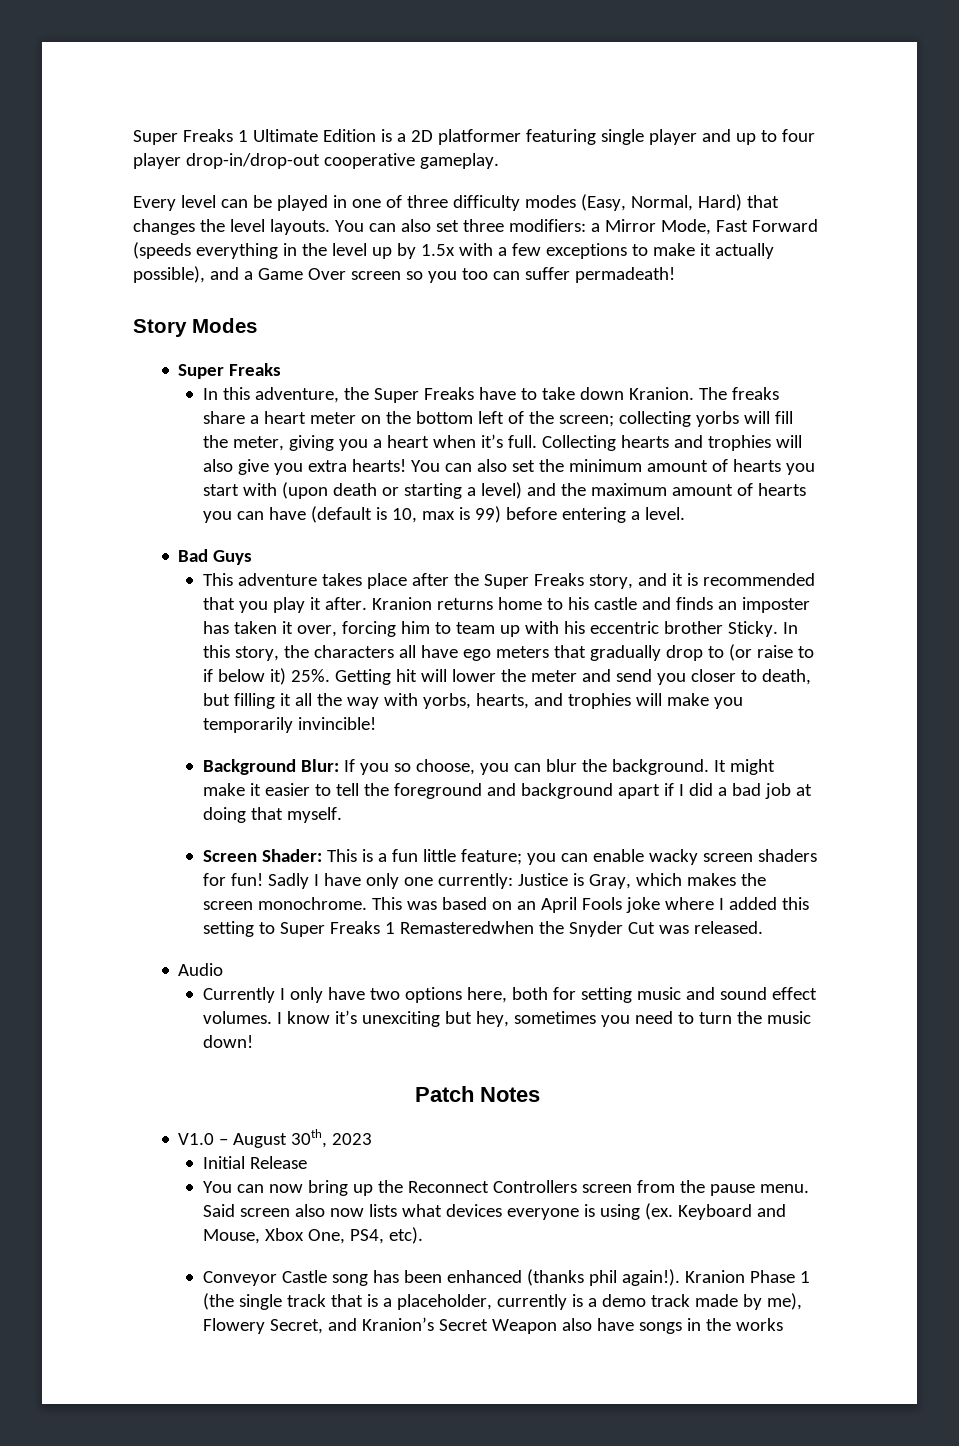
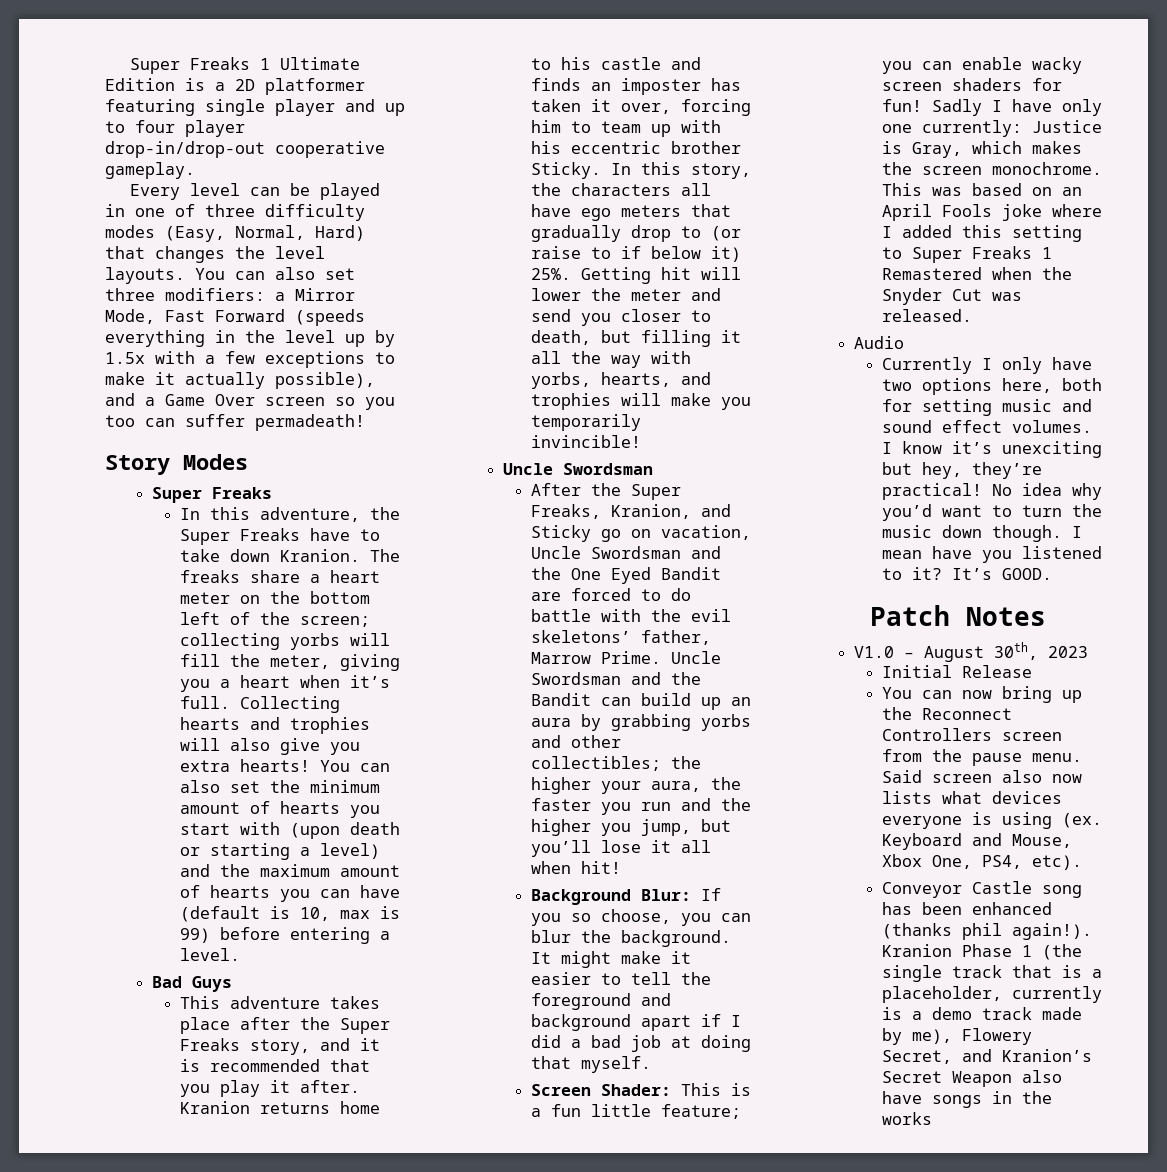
  Getting hit will lower the meter and send you closer to death, but filling it all the way with yorbs, hearts, and trophies will make you temporarily invincible!
+ Uncle Swordsman
+ After the Super Freaks, Kranion, and Sticky go on vacation, Uncle Swordsman and the One Eyed Bandit are forced to do battle with the evil skeletons’ father, Marrow Prime. Uncle Swordsman and the Bandit can build up an aura by grabbing yorbs and other collectibles; the higher your aura, the faster you run and the higher you jump, but you’ll lose it all when hit!
- This was based on an April Fools joke where I added this setting to Super Freaks 1 Remasteredwhen the Snyder Cut was released.
+ This was based on an April Fools joke where I added this setting to Super Freaks 1 Remastered when the Snyder Cut was released.
- I know it’s unexciting but hey, sometimes you need to turn the music down!
+ I know it’s unexciting but hey, they’re practical! No idea why you’d want to turn the music down though. I mean have you listened to it? It’s GOOD.

